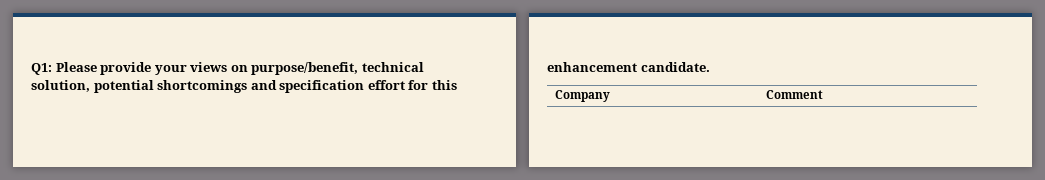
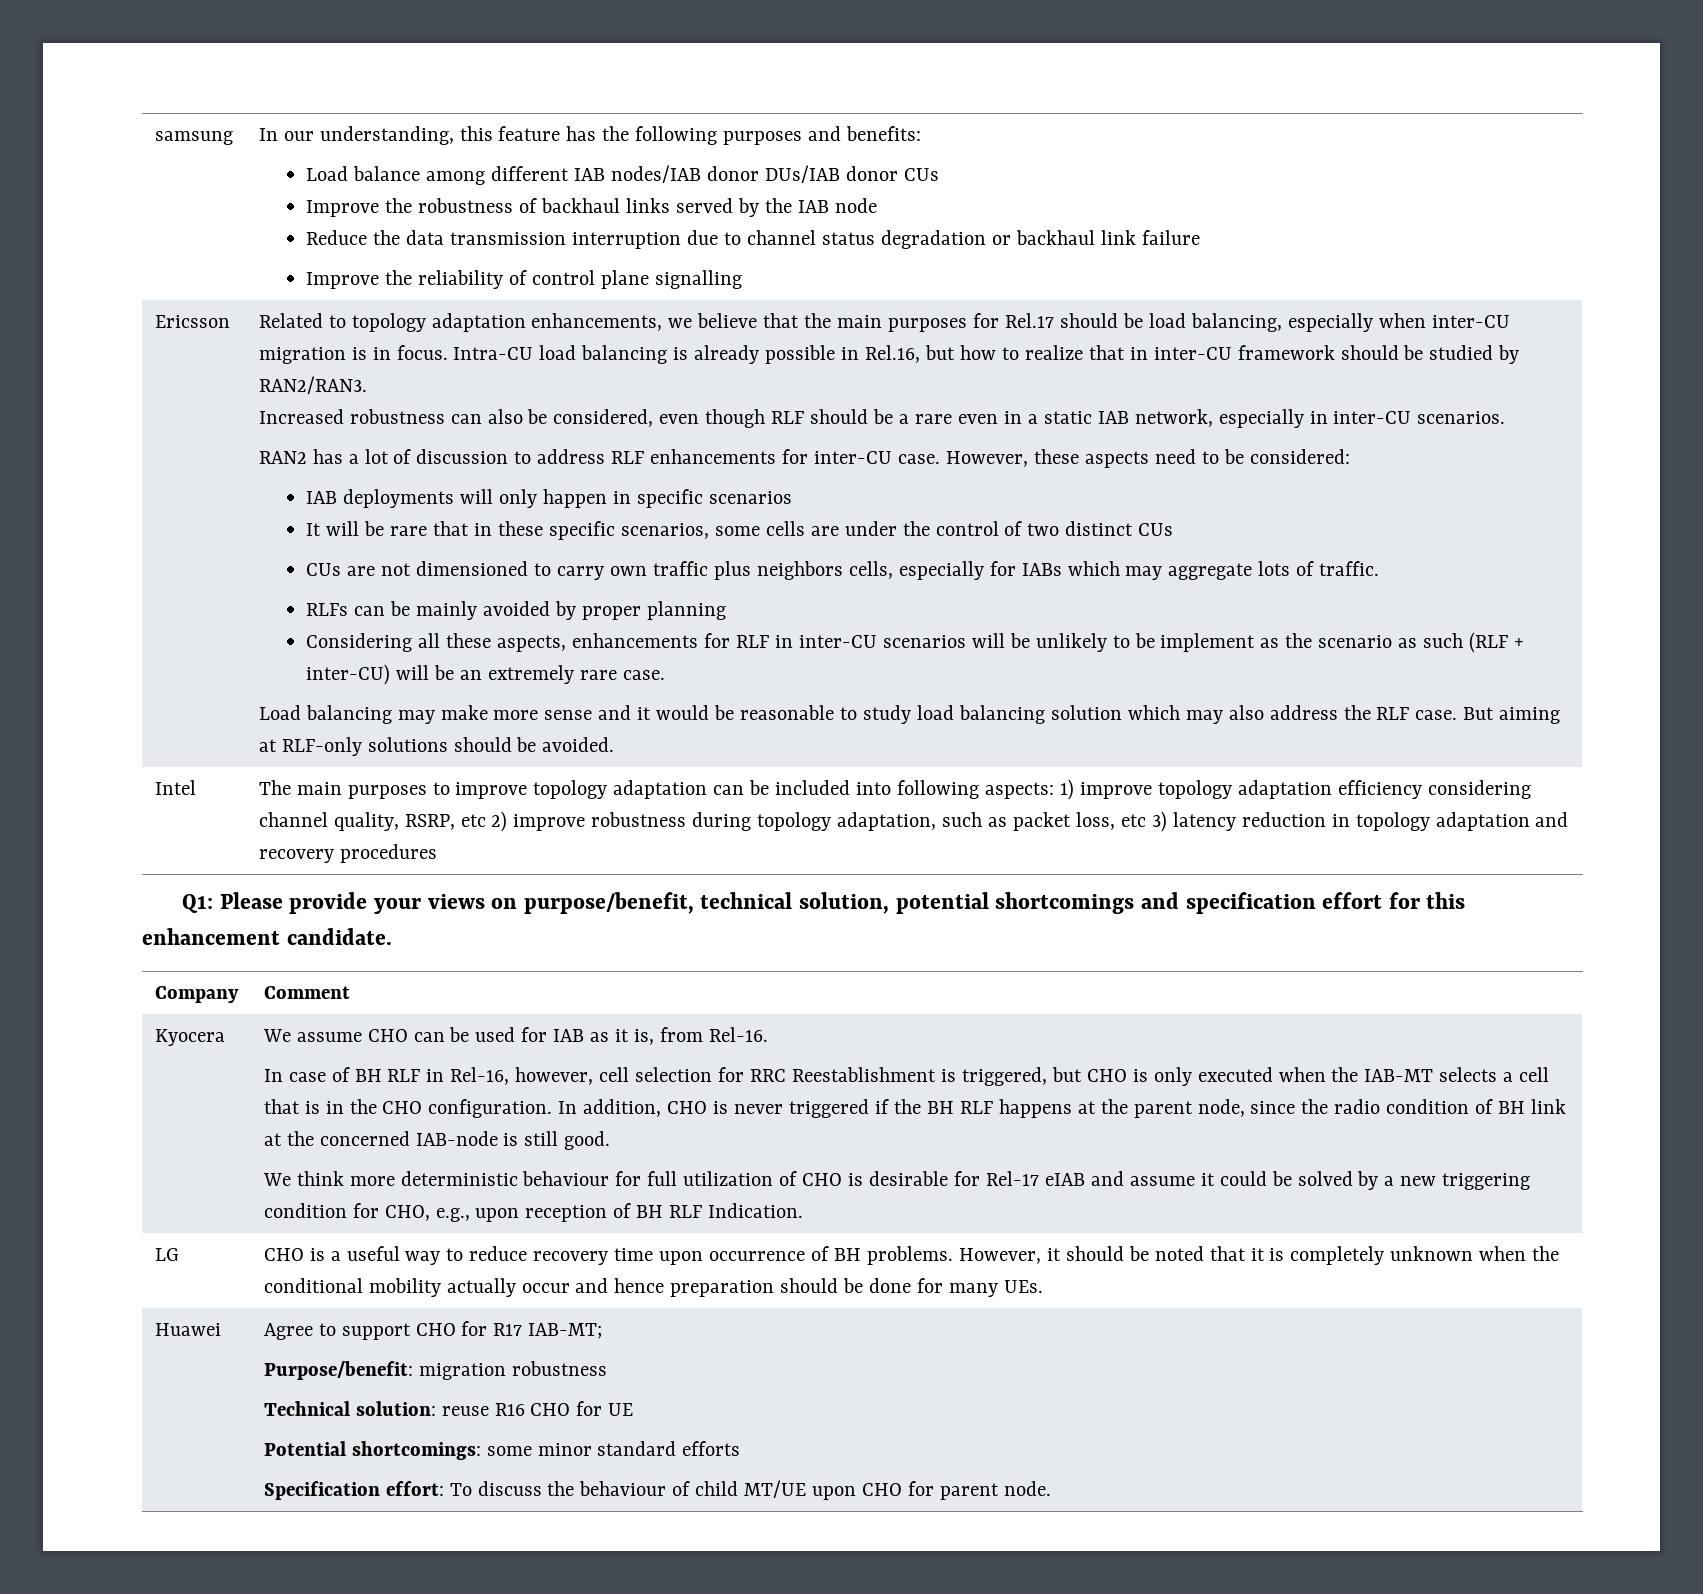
+ samsung | In our understanding, this feature has the following purposes and benefits:
+ Load balance among different IAB nodes/IAB donor DUs/IAB donor CUs
+ Improve the robustness of backhaul links served by the IAB node
+ Reduce the data transmission interruption due to channel status degradation or backhaul link failure
+ Improve the reliability of control plane signalling
+ Ericsson | Related to topology adaptation enhancements, we believe that the main purposes for Rel.17 should be load balancing, especially when inter-CU migration is in focus. Intra-CU load balancing is already possible in Rel.16, but how to realize that in inter-CU framework should be studied by RAN2/RAN3.
+ Increased robustness can also be considered, even though RLF should be a rare even in a static IAB network, especially in inter-CU scenarios.
+ RAN2 has a lot of discussion to address RLF enhancements for inter-CU case. However, these aspects need to be considered:
+ IAB deployments will only happen in specific scenarios
+ It will be rare that in these specific scenarios, some cells are under the control of two distinct CUs
+ CUs are not dimensioned to carry own traffic plus neighbors cells, especially for IABs which may aggregate lots of traffic.
+ RLFs can be mainly avoided by proper planning
+ Considering all these aspects, enhancements for RLF in inter-CU scenarios will be unlikely to be implement as the scenario as such (RLF + inter-CU) will be an extremely rare case.
+ Load balancing may make more sense and it would be reasonable to study load balancing solution which may also address the RLF case. But aiming at RLF-only solutions should be avoided.
+ Intel | The main purposes to improve topology adaptation can be included into following aspects: 1) improve topology adaptation efficiency considering channel quality, RSRP, etc 2) improve robustness during topology adaptation, such as packet loss, etc 3) latency reduction in topology adaptation and recovery procedures
+ Kyocera | We assume CHO can be used for IAB as it is, from Rel-16.
+ In case of BH RLF in Rel-16, however, cell selection for RRC Reestablishment is triggered, but CHO is only executed when the IAB-MT selects a cell that is in the CHO configuration. In addition, CHO is never triggered if the BH RLF happens at the parent node, since the radio condition of BH link at the concerned IAB-node is still good.
+ We think more deterministic behaviour for full utilization of CHO is desirable for Rel-17 eIAB and assume it could be solved by a new triggering condition for CHO, e.g., upon reception of BH RLF Indication.
+ LG | CHO is a useful way to reduce recovery time upon occurrence of BH problems. However, it should be noted that it is completely unknown when the conditional mobility actually occur and hence preparation should be done for many UEs.
+ Huawei | Agree to support CHO for R17 IAB-MT;
+ Purpose/benefit: migration robustness
+ Technical solution: reuse R16 CHO for UE
+ Potential shortcomings: some minor standard efforts
+ Specification effort: To discuss the behaviour of child MT/UE upon CHO for parent node.

